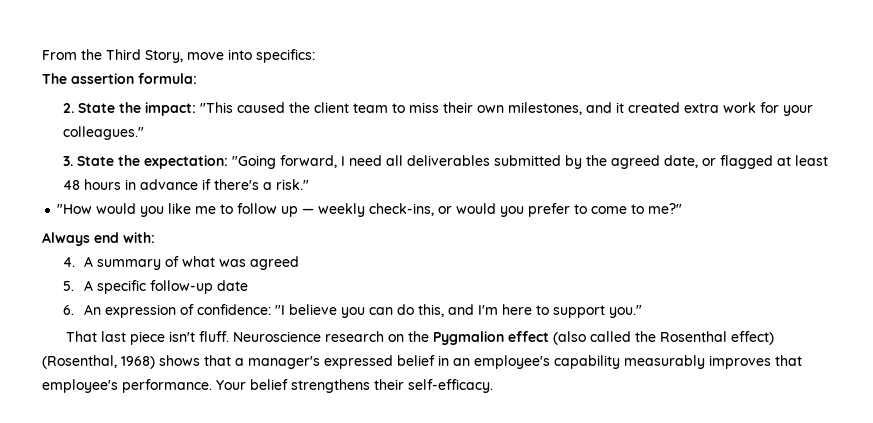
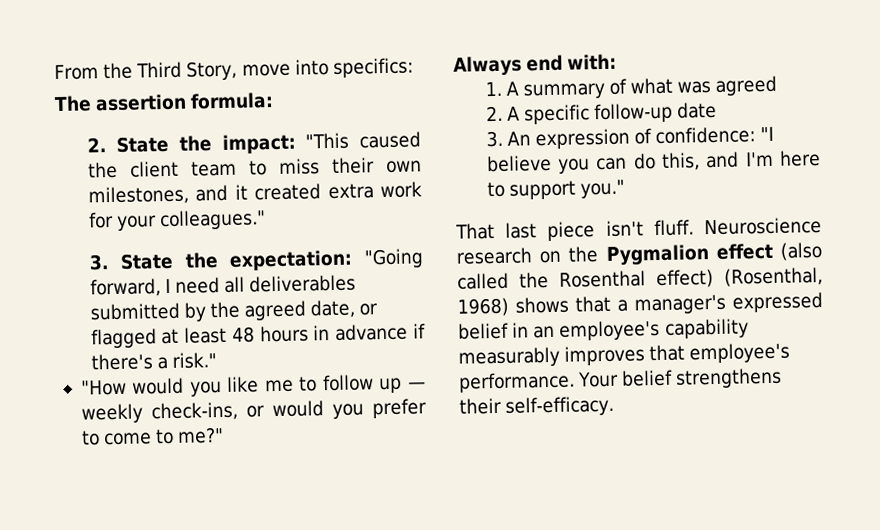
- 4. A summary of what was agreed
+ 1. A summary of what was agreed
- 5. A specific follow-up date
+ 2. A specific follow-up date
- 6. An expression of confidence: "I believe you can do this, and I'm here to support you."
+ 3. An expression of confidence: "I believe you can do this, and I'm here to support you."

